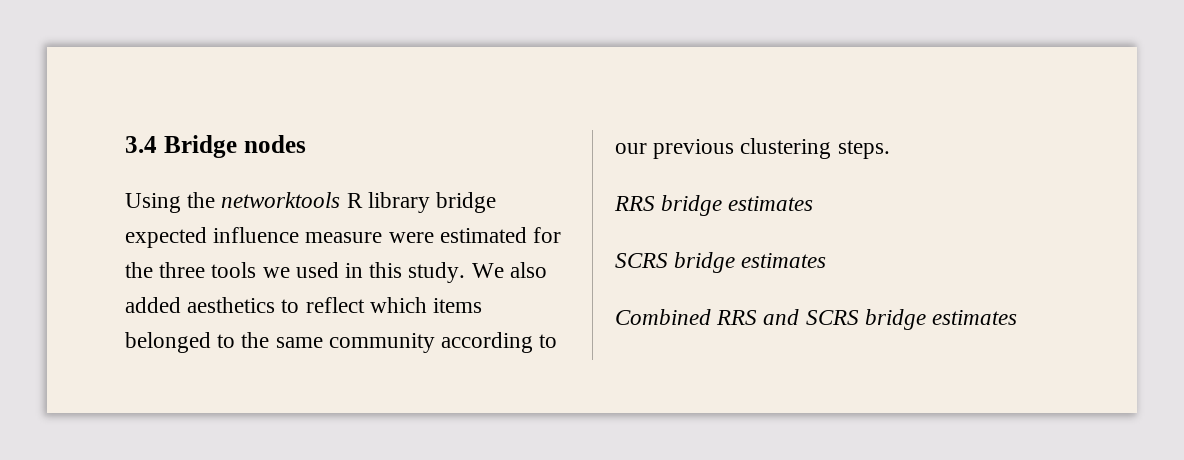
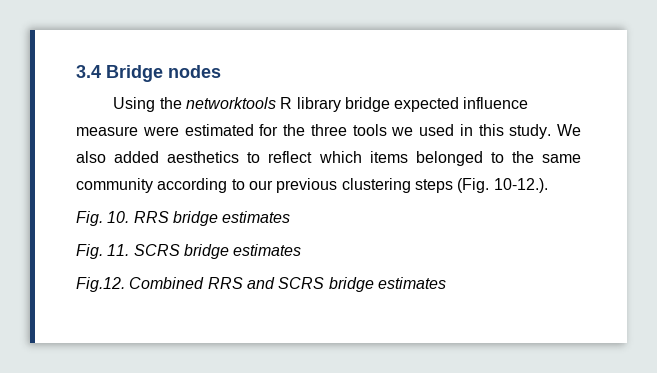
- We also added aesthetics to reflect which items belonged to the same community according to our previous clustering steps.
- RRS bridge estimates
- SCRS bridge estimates
+ We also added aesthetics to reflect which items belonged to the same community according to our previous clustering steps (Fig. 10-12.).
+ Fig. 10. RRS bridge estimates
+ Fig. 11. SCRS bridge estimates
- Combined RRS and SCRS bridge estimates
+ Fig.12. Combined RRS and SCRS bridge estimates

